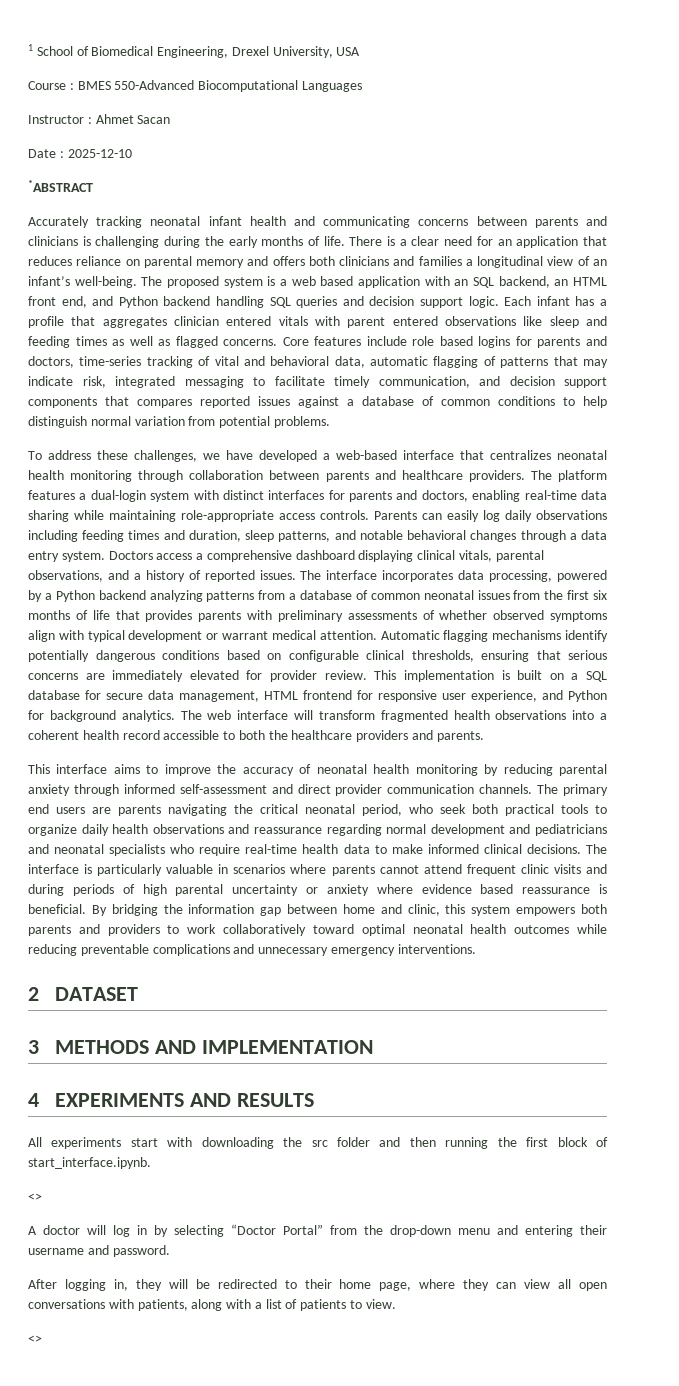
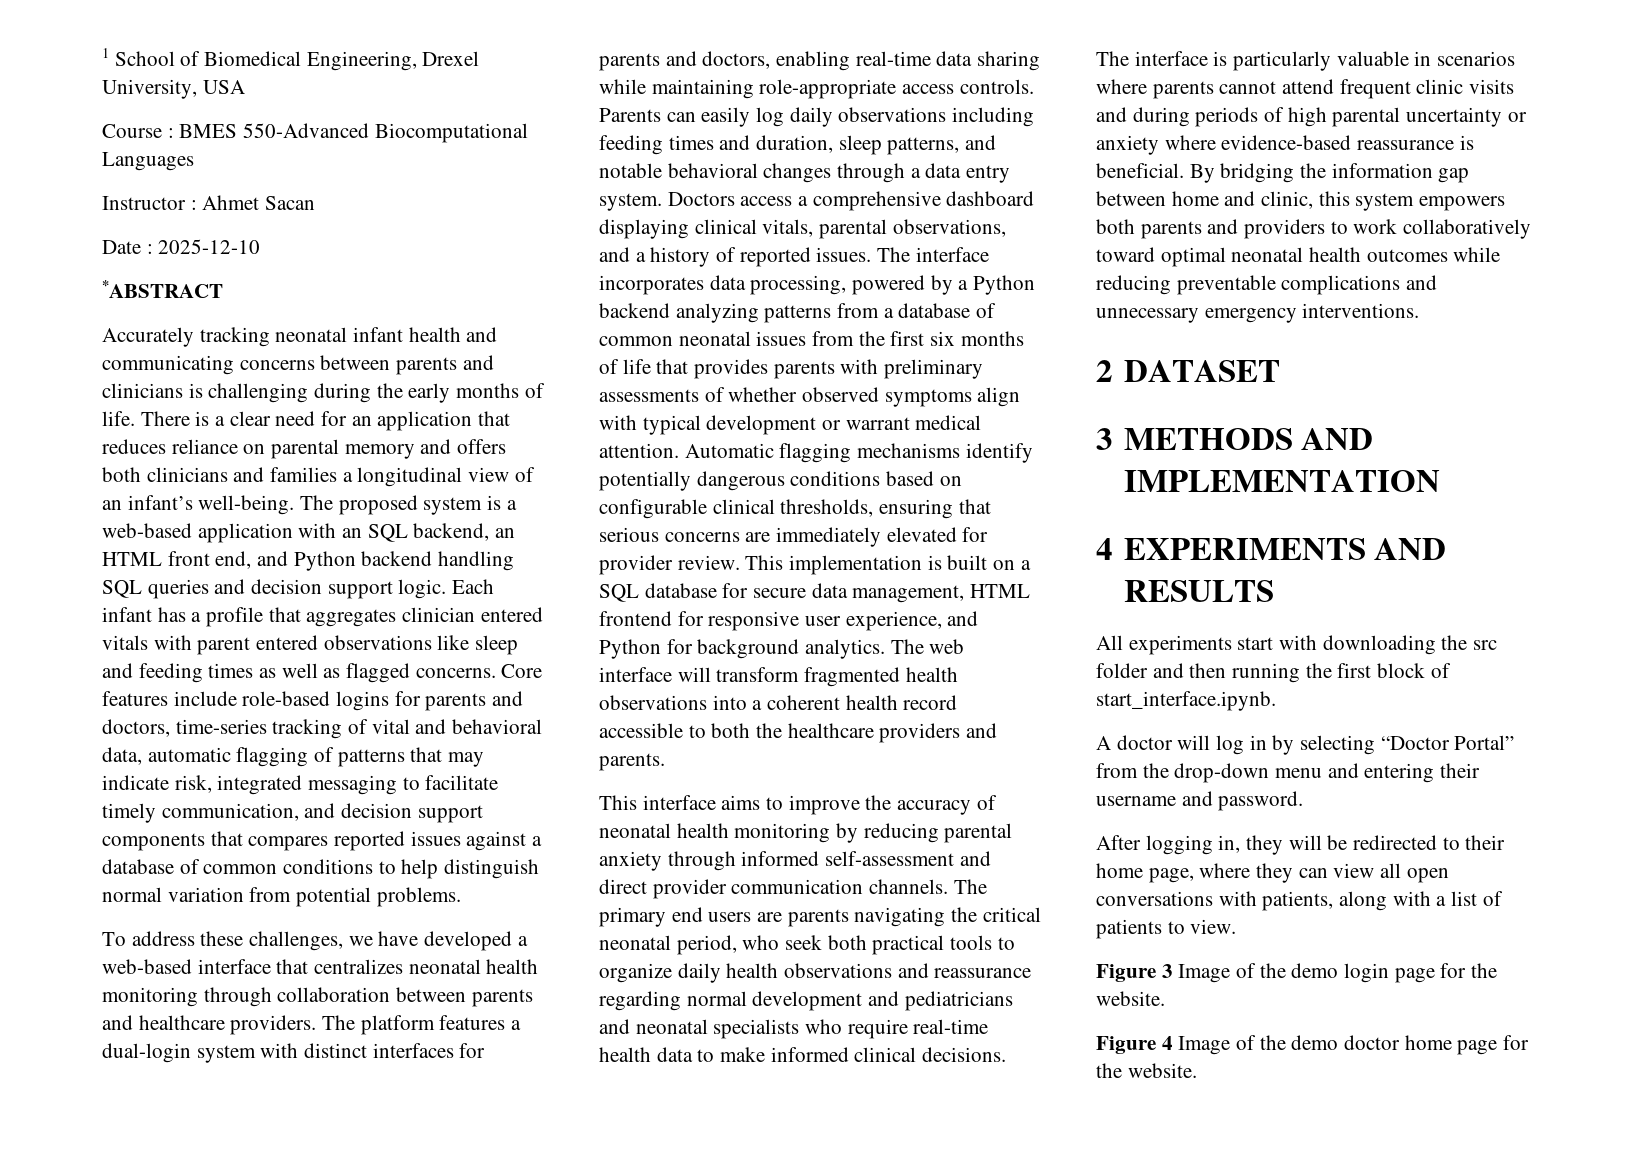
- The proposed system is a web based application with an SQL backend, an HTML front end, and Python backend handling SQL queries and decision support logic.
+ The proposed system is a web-based application with an SQL backend, an HTML front end, and Python backend handling SQL queries and decision support logic.
- Core features include role based logins for parents and doctors, time-series tracking of vital and behavioral data, automatic flagging of patterns that may indicate risk, integrated messaging to facilitate timely communication, and decision support components that compares reported issues against a database of common conditions to help distinguish normal variation from potential problems.
+ Core features include role-based logins for parents and doctors, time-series tracking of vital and behavioral data, automatic flagging of patterns that may indicate risk, integrated messaging to facilitate timely communication, and decision support components that compares reported issues against a database of common conditions to help distinguish normal variation from potential problems.
- The interface is particularly valuable in scenarios where parents cannot attend frequent clinic visits and during periods of high parental uncertainty or anxiety where evidence based reassurance is beneficial.
+ The interface is particularly valuable in scenarios where parents cannot attend frequent clinic visits and during periods of high parental uncertainty or anxiety where evidence-based reassurance is beneficial.
  All experiments start with downloading the src folder and then running the first block of start_interface.ipynb.
- <>
  After logging in, they will be redirected to their home page, where they can view all open conversations with patients, along with a list of patients to view.
- <>
+ Figure 3 Image of the demo login page for the website.
+ Figure 4 Image of the demo doctor home page for the website.

